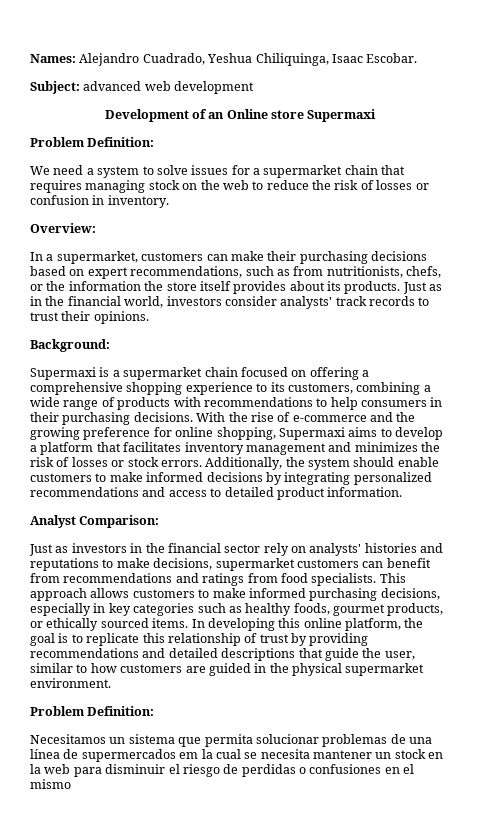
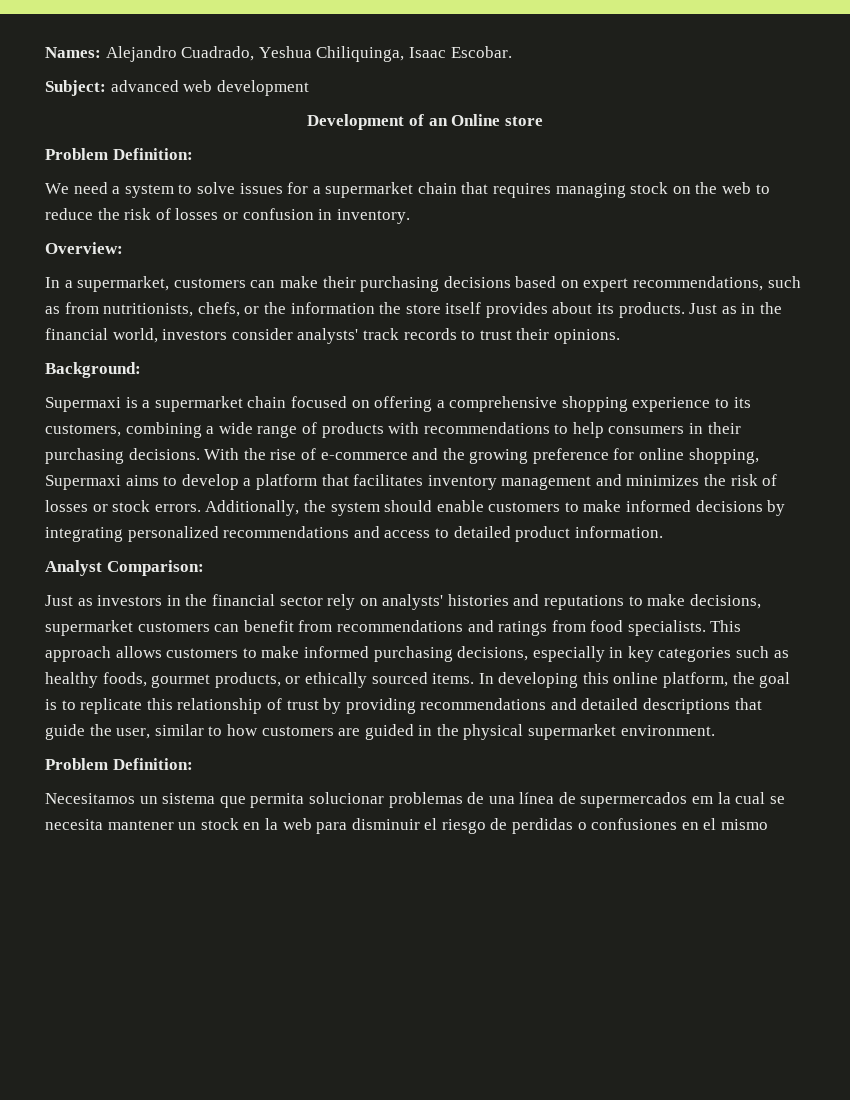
- Development of an Online store Supermaxi
+ Development of an Online store

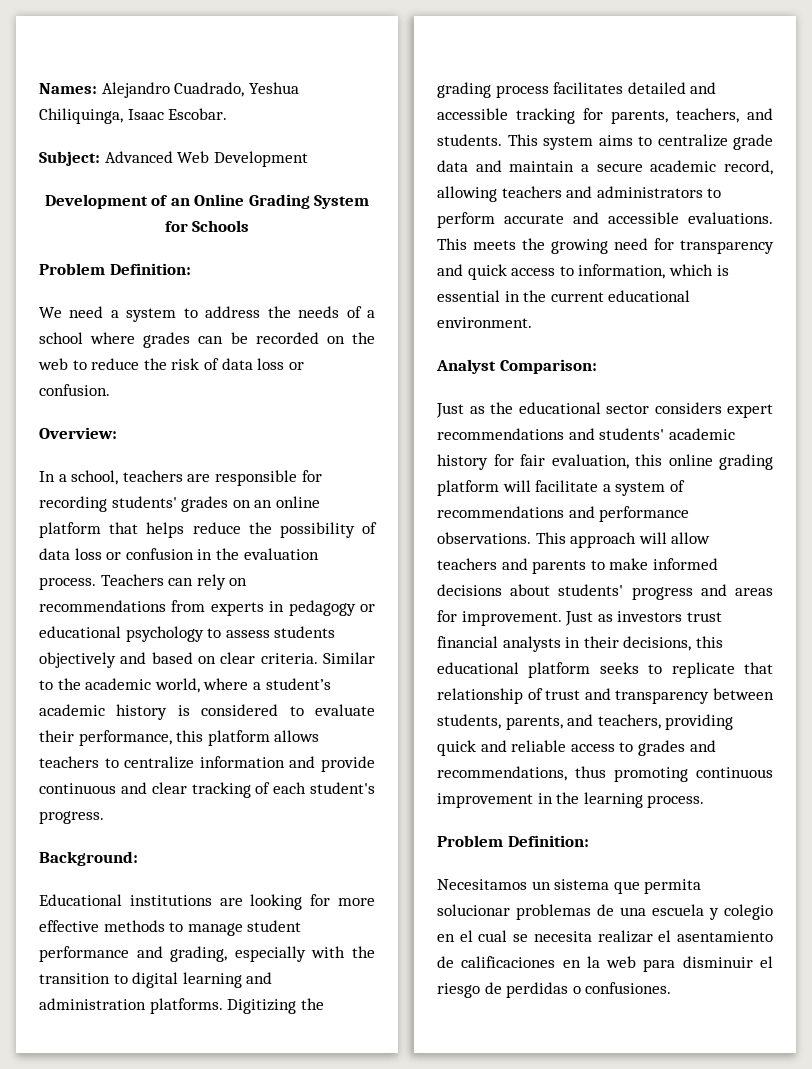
- Subject: advanced web development
+ Subject: Advanced Web Development
- Development of an Online store
+ Development of an Online Grading System for Schools
- We need a system to solve issues for a supermarket chain that requires managing stock on the web to reduce the risk of losses or confusion in inventory.
+ We need a system to address the needs of a school where grades can be recorded on the web to reduce the risk of data loss or confusion.
  Overview:
- In a supermarket, customers can make their purchasing decisions based on expert recommendations, such as from nutritionists, chefs, or the information the store itself provides about its products. Just as in the financial world, investors consider analysts' track records to trust their opinions.
+ In a school, teachers are responsible for recording students' grades on an online platform that helps reduce the possibility of data loss or confusion in the evaluation process. Teachers can rely on recommendations from experts in pedagogy or educational psychology to assess students objectively and based on clear criteria. Similar to the academic world, where a student’s academic history is considered to evaluate their performance, this platform allows teachers to centralize information and provide continuous and clear tracking of each student's progress.
  Background:
- Supermaxi is a supermarket chain focused on offering a comprehensive shopping experience to its customers, combining a wide range of products with recommendations to help consumers in their purchasing decisions. With the rise of e-commerce and the growing preference for online shopping, Supermaxi aims to develop a platform that facilitates inventory management and minimizes the risk of losses or stock errors. Additionally, the system should enable customers to make informed decisions by integrating personalized recommendations and access to detailed product information.
+ Educational institutions are looking for more effective methods to manage student performance and grading, especially with the transition to digital learning and administration platforms. Digitizing the grading process facilitates detailed and accessible tracking for parents, teachers, and students. This system aims to centralize grade data and maintain a secure academic record, allowing teachers and administrators to perform accurate and accessible evaluations. This meets the growing need for transparency and quick access to information, which is essential in the current educational environment.
  Analyst Comparison:
- Just as investors in the financial sector rely on analysts' histories and reputations to make decisions, supermarket customers can benefit from recommendations and ratings from food specialists. This approach allows customers to make informed purchasing decisions, especially in key categories such as healthy foods, gourmet products, or ethically sourced items. In developing this online platform, the goal is to replicate this relationship of trust by providing recommendations and detailed descriptions that guide the user, similar to how customers are guided in the physical supermarket environment.
+ Just as the educational sector considers expert recommendations and students' academic history for fair evaluation, this online grading platform will facilitate a system of recommendations and performance observations. This approach will allow teachers and parents to make informed decisions about students' progress and areas for improvement. Just as investors trust financial analysts in their decisions, this educational platform seeks to replicate that relationship of trust and transparency between students, parents, and teachers, providing quick and reliable access to grades and recommendations, thus promoting continuous improvement in the learning process.
- Necesitamos un sistema que permita solucionar problemas de una línea de supermercados em la cual se necesita mantener un stock en la web para disminuir el riesgo de perdidas o confusiones en el mismo
+ Necesitamos un sistema que permita solucionar problemas de una escuela y colegio en el cual se necesita realizar el asentamiento de calificaciones en la web para disminuir el riesgo de perdidas o confusiones.

